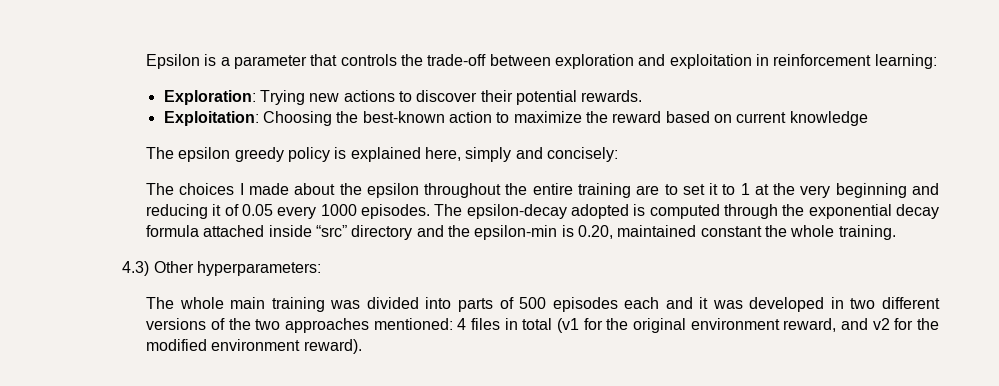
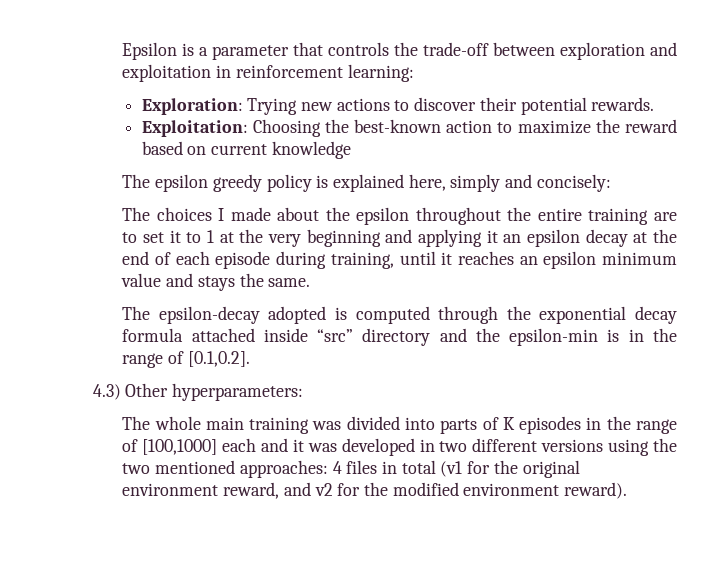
- The choices I made about the epsilon throughout the entire training are to set it to 1 at the very beginning and reducing it of 0.05 every 1000 episodes. The epsilon-decay adopted is computed through the exponential decay formula attached inside “src” directory and the epsilon-min is 0.20, maintained constant the whole training.
+ The choices I made about the epsilon throughout the entire training are to set it to 1 at the very beginning and applying it an epsilon decay at the end of each episode during training, until it reaches an epsilon minimum value and stays the same.
+ The epsilon-decay adopted is computed through the exponential decay formula attached inside “src” directory and the epsilon-min is in the range of [0.1,0.2].
- The whole main training was divided into parts of 500 episodes each and it was developed in two different versions of the two approaches mentioned: 4 files in total (v1 for the original environment reward, and v2 for the modified environment reward).
+ The whole main training was divided into parts of K episodes in the range of [100,1000] each and it was developed in two different versions using the two mentioned approaches: 4 files in total (v1 for the original environment reward, and v2 for the modified environment reward).

